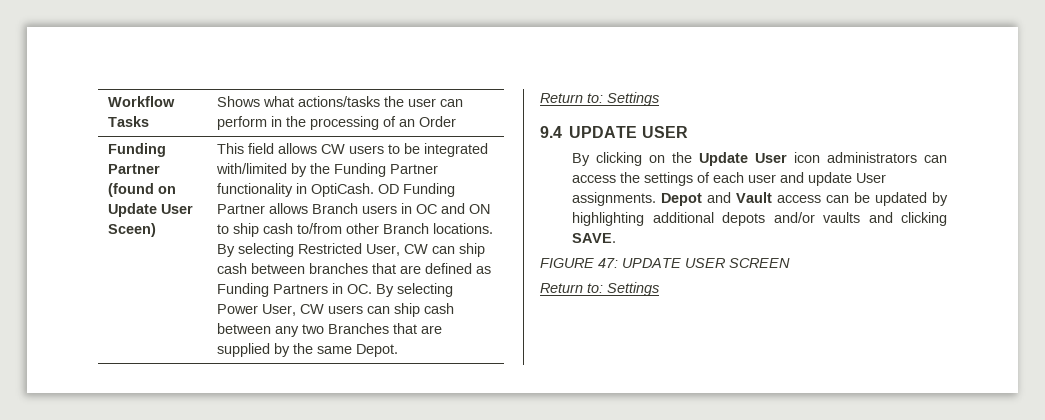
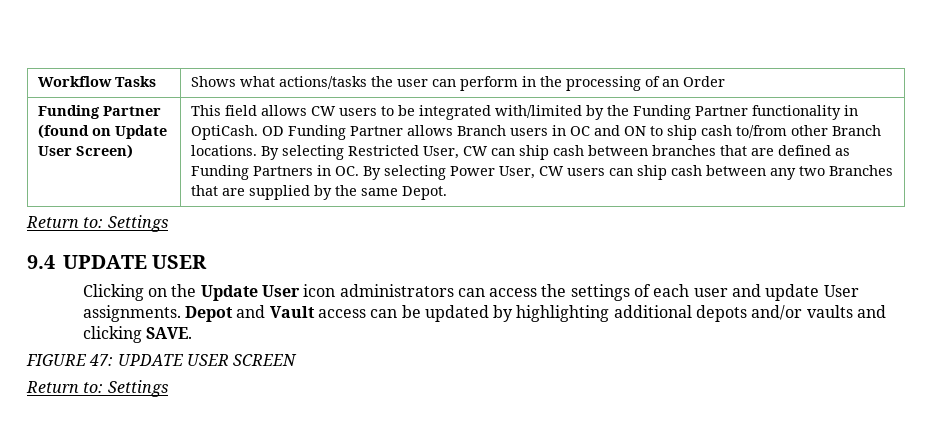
- Funding Partner (found on Update User Sceen)
+ Funding Partner (found on Update User Screen)
- By clicking on the Update User icon administrators can access the settings of each user and update User assignments.
+ Clicking on the Update User icon administrators can access the settings of each user and update User assignments.

